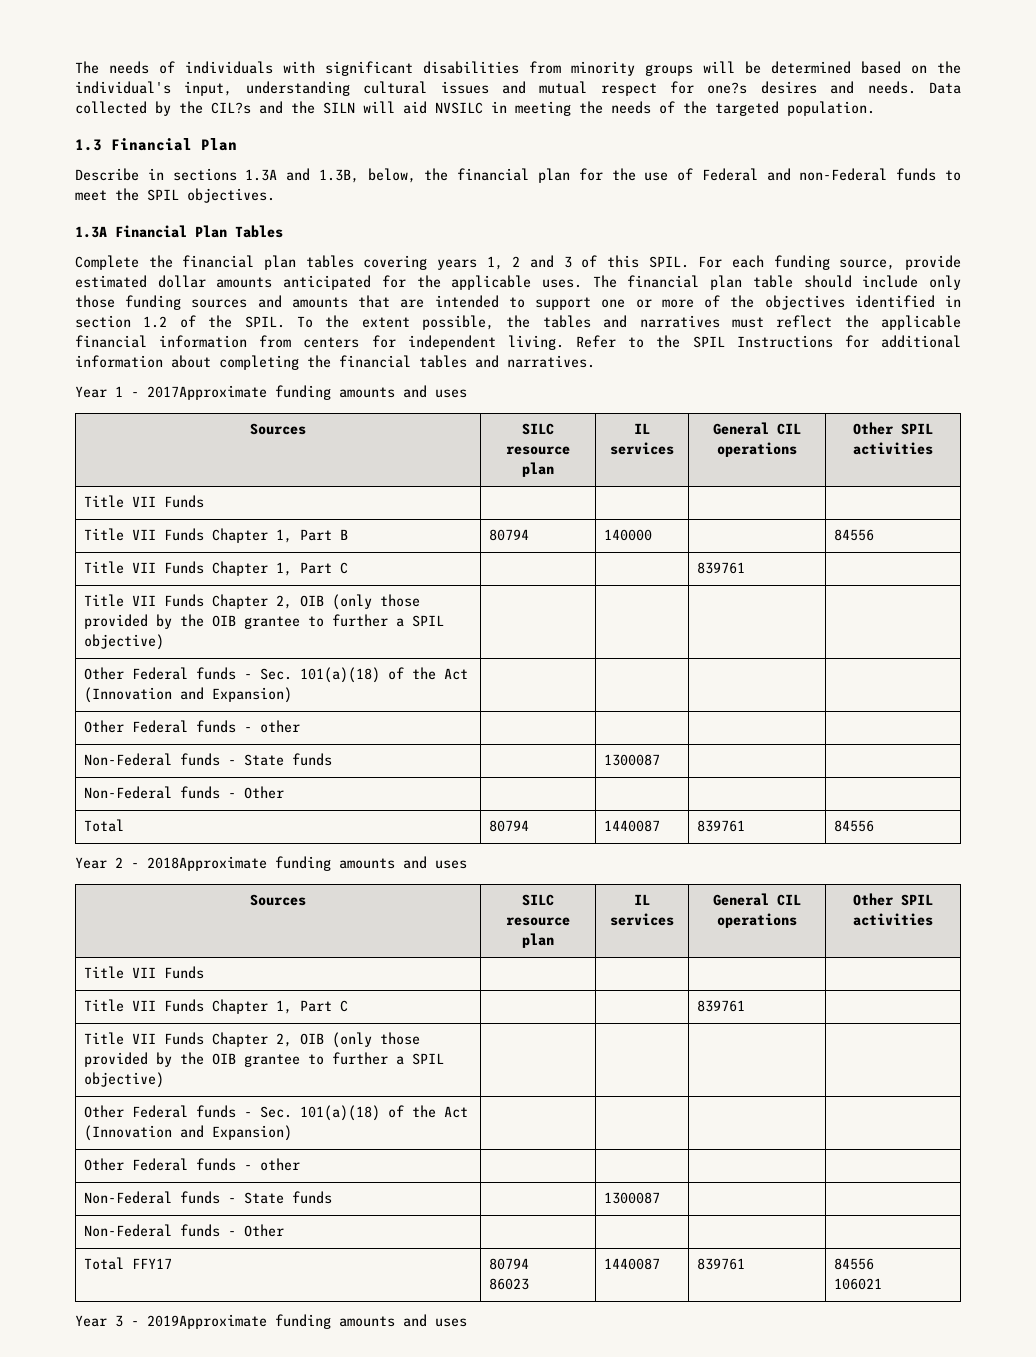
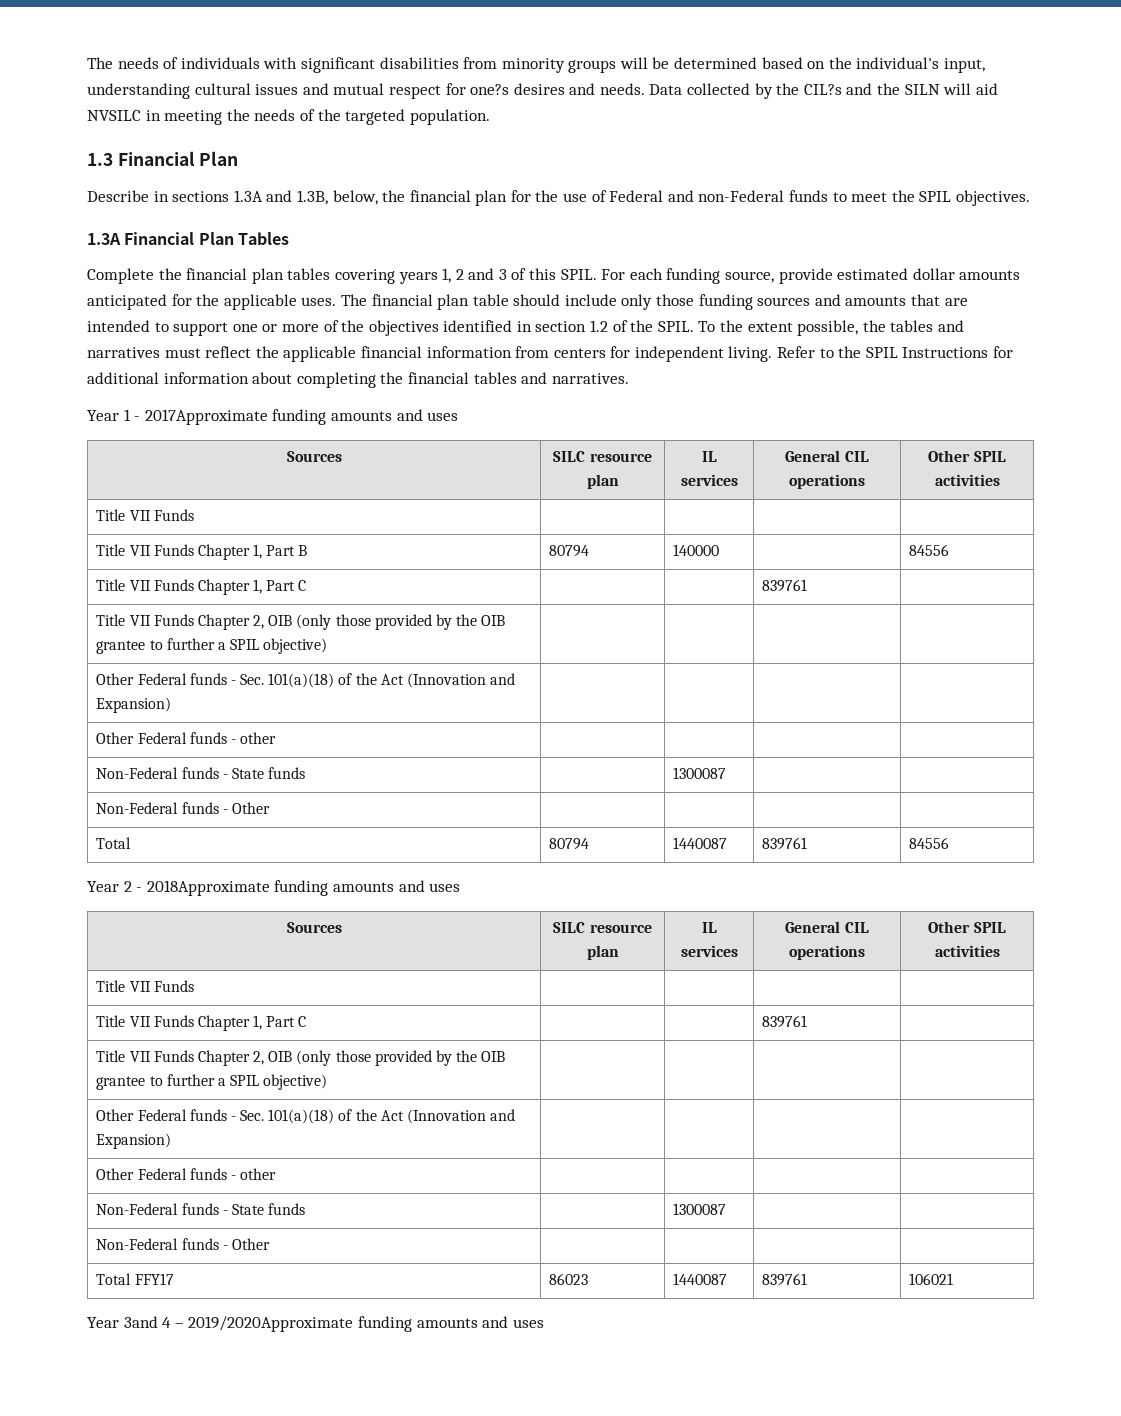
- Total FFY17 | 80794
- 86023 | 1440087 | 839761 | 84556
- 106021
+ Total FFY17 | 86023 | 1440087 | 839761 | 106021
- Year 3 - 2019Approximate funding amounts and uses
+ Year 3and 4 – 2019/2020Approximate funding amounts and uses

